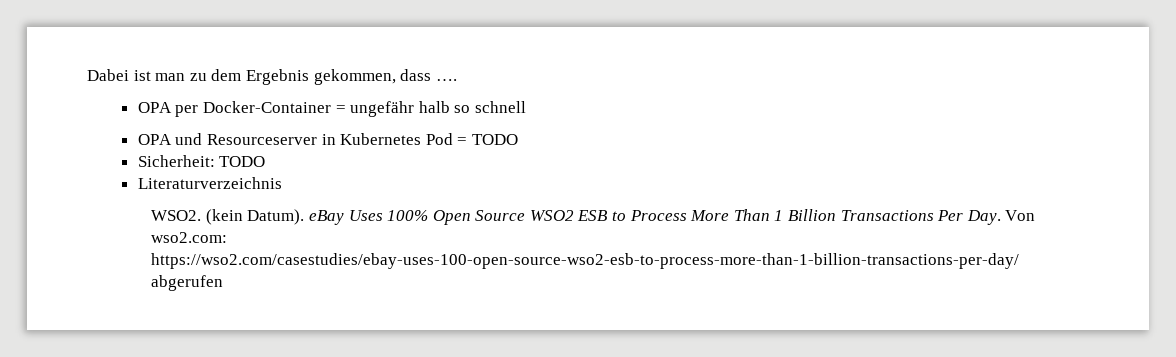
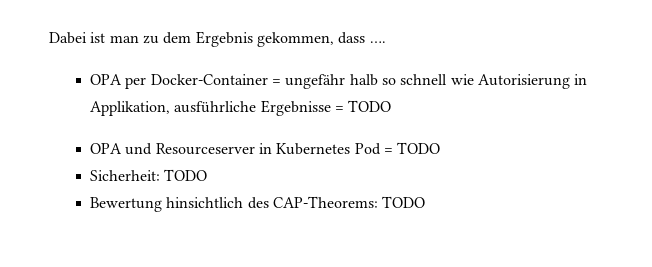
- OPA per Docker-Container = ungefähr halb so schnell
+ OPA per Docker-Container = ungefähr halb so schnell wie Autorisierung in Applikation, ausführliche Ergebnisse = TODO
- Literaturverzeichnis
- WSO2. (kein Datum). eBay Uses 100% Open Source WSO2 ESB to Process More Than 1 Billion Transactions Per Day. Von wso2.com: https://wso2.com/casestudies/ebay-uses-100-open-source-wso2-esb-to-process-more-than-1-billion-transactions-per-day/ abgerufen
+ Bewertung hinsichtlich des CAP-Theorems: TODO

